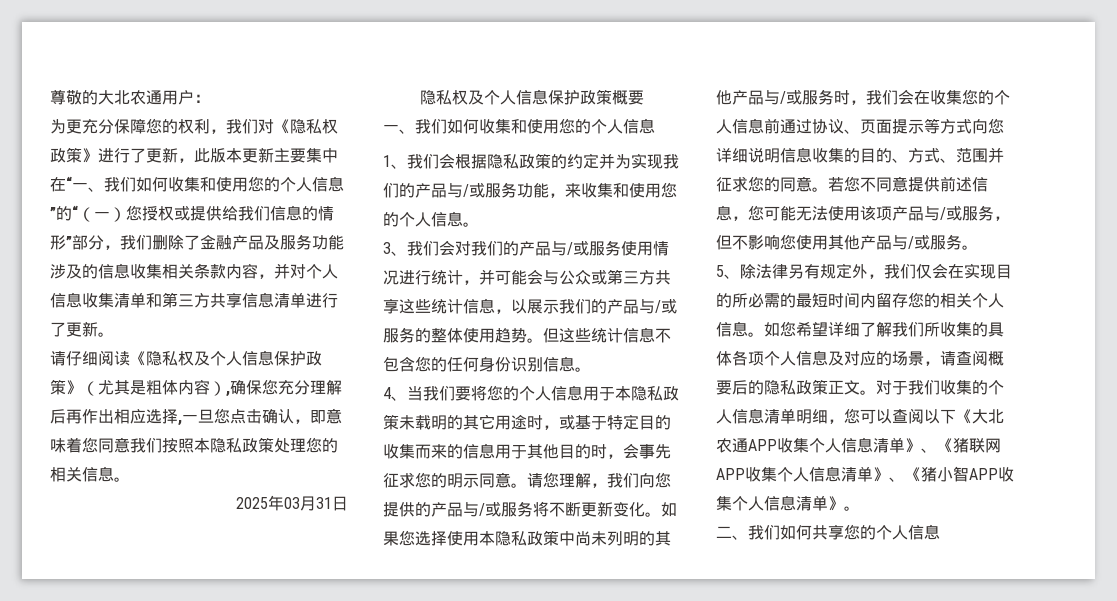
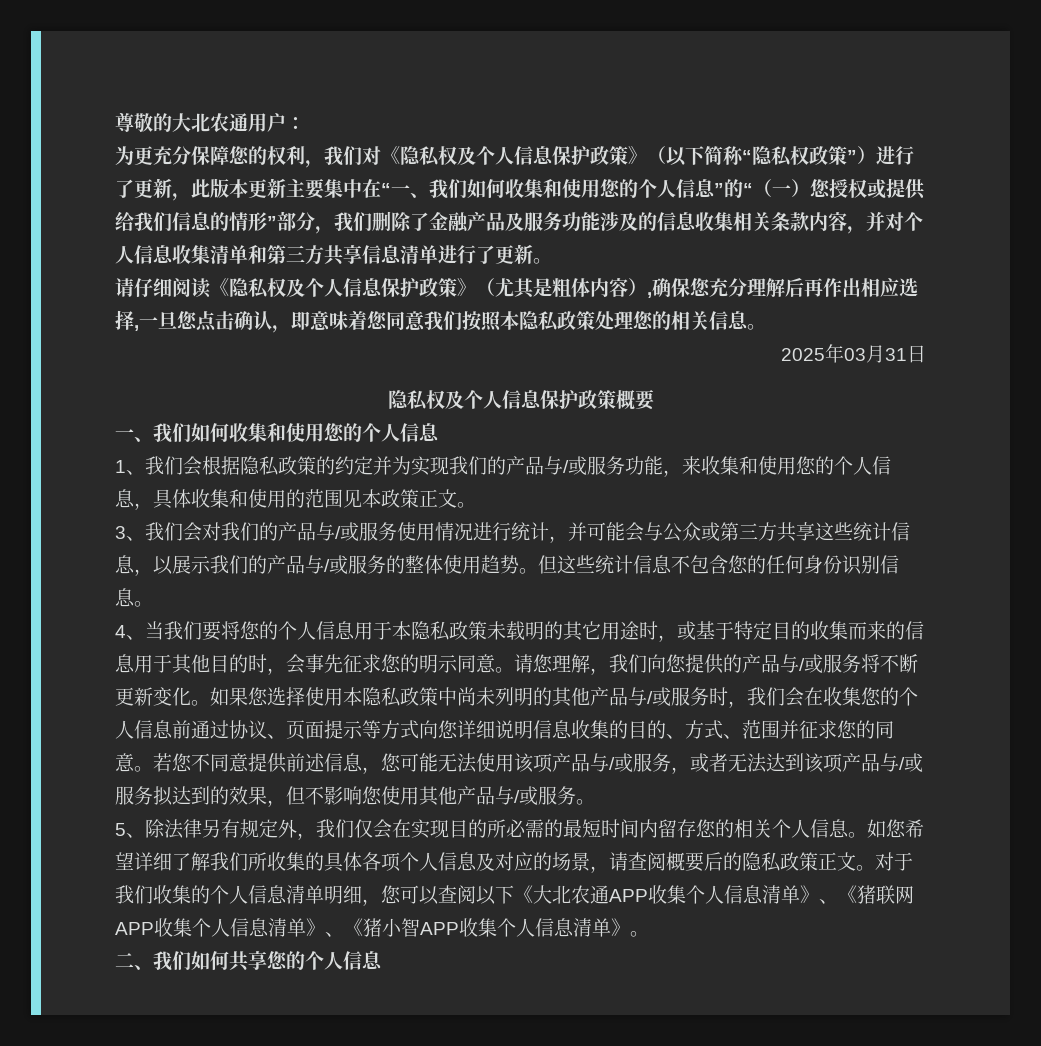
- 为更充分保障您的权利，我们对《隐私权政策》进行了更新，此版本更新主要集中在“一、我们如何收集和使用您的个人信息”的“（一）您授权或提供给我们信息的情形”部分，我们删除了金融产品及服务功能涉及的信息收集相关条款内容，并对个人信息收集清单和第三方共享信息清单进行了更新。
+ 为更充分保障您的权利，我们对《隐私权及个人信息保护政策》（以下简称“隐私权政策”）进行了更新，此版本更新主要集中在“一、我们如何收集和使用您的个人信息”的“（一）您授权或提供给我们信息的情形”部分，我们删除了金融产品及服务功能涉及的信息收集相关条款内容，并对个人信息收集清单和第三方共享信息清单进行了更新。
- 1、我们会根据隐私政策的约定并为实现我们的产品与/或服务功能，来收集和使用您的个人信息。
+ 1、我们会根据隐私政策的约定并为实现我们的产品与/或服务功能，来收集和使用您的个人信息，具体收集和使用的范围见本政策正文。
- 若您不同意提供前述信息，您可能无法使用该项产品与/或服务，但不影响您使用其他产品与/或服务。
+ 若您不同意提供前述信息，您可能无法使用该项产品与/或服务，或者无法达到该项产品与/或服务拟达到的效果，但不影响您使用其他产品与/或服务。

